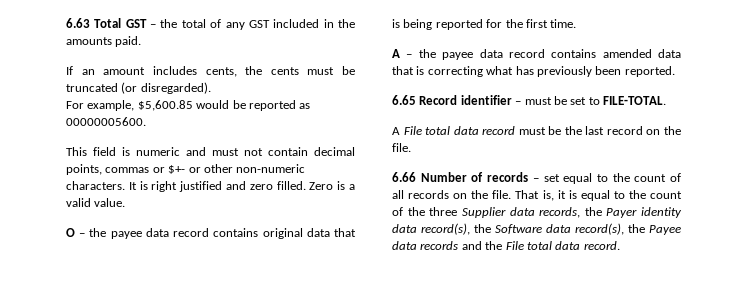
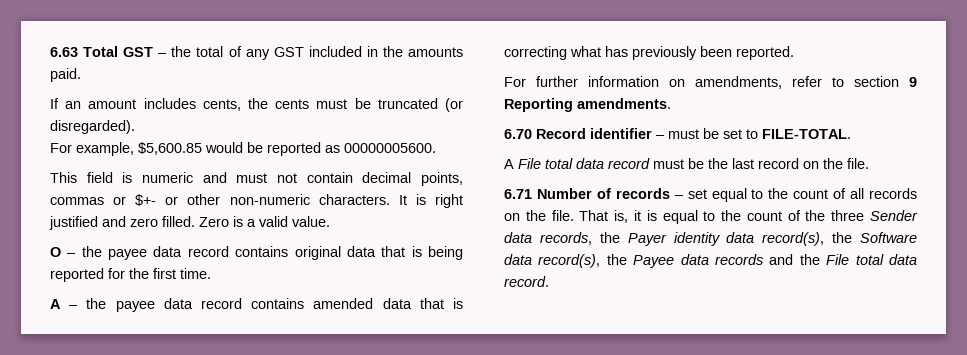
- 6.65 Record identifier – must be set to FILE-TOTAL.
+ For further information on amendments, refer to section 9 Reporting amendments.
+ 6.70 Record identifier – must be set to FILE-TOTAL.
- 6.66 Number of records – set equal to the count of all records on the file.
+ 6.71 Number of records – set equal to the count of all records on the file.
- That is, it is equal to the count of the three Supplier data records, the Payer identity data record(s), the Software data record(s), the Payee data records and the File total data record.
+ That is, it is equal to the count of the three Sender data records, the Payer identity data record(s), the Software data record(s), the Payee data records and the File total data record.

